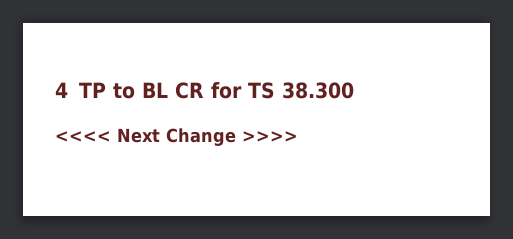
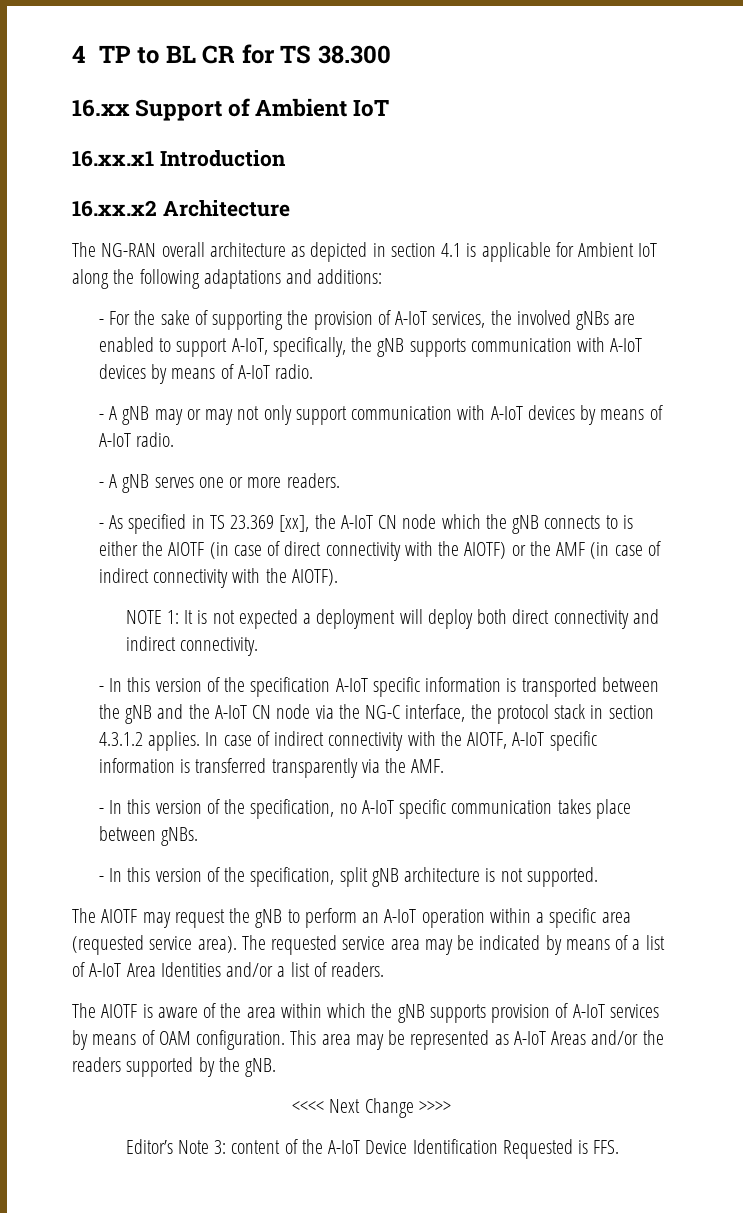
+ 16.xx Support of Ambient IoT
+ 16.xx.x1 Introduction
+ 16.xx.x2 Architecture
+ The NG-RAN overall architecture as depicted in section 4.1 is applicable for Ambient IoT along the following adaptations and additions:
+ - For the sake of supporting the provision of A-IoT services, the involved gNBs are enabled to support A-IoT, specifically, the gNB supports communication with A-IoT devices by means of A-IoT radio.
+ - A gNB may or may not only support communication with A-IoT devices by means of A-IoT radio.
+ - A gNB serves one or more readers.
+ - As specified in TS 23.369 [xx], the A-IoT CN node which the gNB connects to is either the AIOTF (in case of direct connectivity with the AIOTF) or the AMF (in case of indirect connectivity with the AIOTF).
+ NOTE 1: It is not expected a deployment will deploy both direct connectivity and indirect connectivity.
+ - In this version of the specification A-IoT specific information is transported between the gNB and the A-IoT CN node via the NG-C interface, the protocol stack in section 4.3.1.2 applies. In case of indirect connectivity with the AIOTF, A-IoT specific information is transferred transparently via the AMF.
+ - In this version of the specification, no A-IoT specific communication takes place between gNBs.
+ - In this version of the specification, split gNB architecture is not supported.
+ The AIOTF may request the gNB to perform an A-IoT operation within a specific area (requested service area). The requested service area may be indicated by means of a list of A-IoT Area Identities and/or a list of readers.
+ The AIOTF is aware of the area within which the gNB supports provision of A-IoT services by means of OAM configuration. This area may be represented as A-IoT Areas and/or the readers supported by the gNB.
  <<<< Next Change >>>>
+ Editor’s Note 3: content of the A-IoT Device Identification Requested is FFS.

